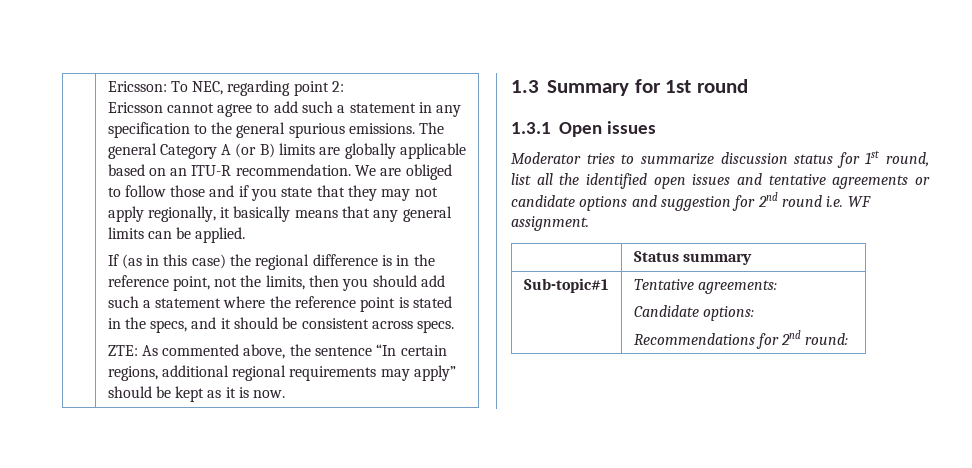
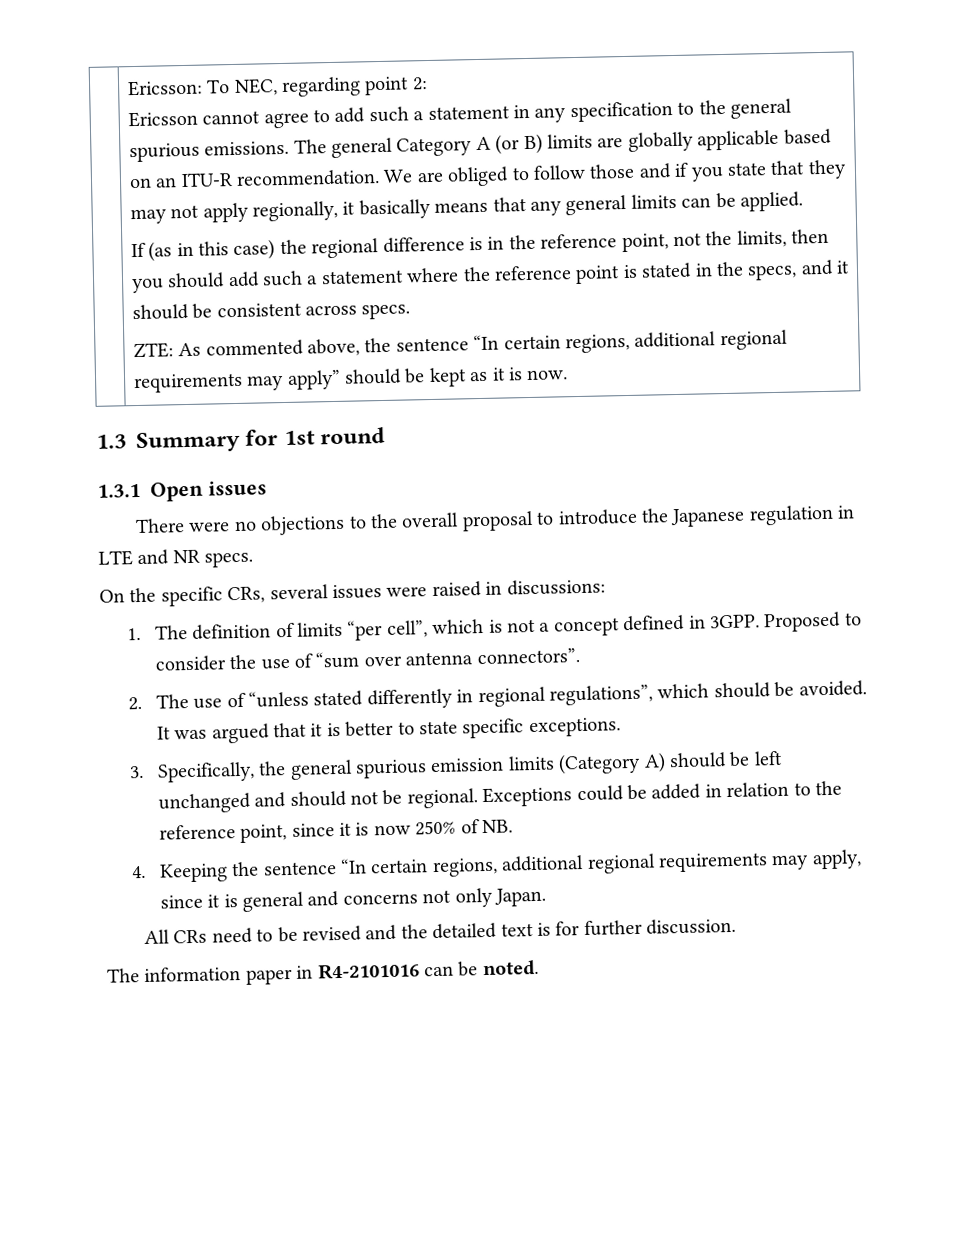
- Moderator tries to summarize discussion status for 1st round, list all the identified open issues and tentative agreements or candidate options and suggestion for 2nd round i.e. WF assignment.
- | Status summary
- Sub-topic#1 | Tentative agreements:
- Candidate options:
- Recommendations for 2nd round:
+ There were no objections to the overall proposal to introduce the Japanese regulation in LTE and NR specs.
+ On the specific CRs, several issues were raised in discussions:
+ 1. The definition of limits “per cell”, which is not a concept defined in 3GPP. Proposed to consider the use of “sum over antenna connectors”.
+ 2. The use of “unless stated differently in regional regulations”, which should be avoided. It was argued that it is better to state specific exceptions.
+ 3. Specifically, the general spurious emission limits (Category A) should be left unchanged and should not be regional. Exceptions could be added in relation to the reference point, since it is now 250% of NB.
+ 4. Keeping the sentence “In certain regions, additional regional requirements may apply, since it is general and concerns not only Japan.
+ All CRs need to be revised and the detailed text is for further discussion.
+ The information paper in R4-2101016 can be noted.

